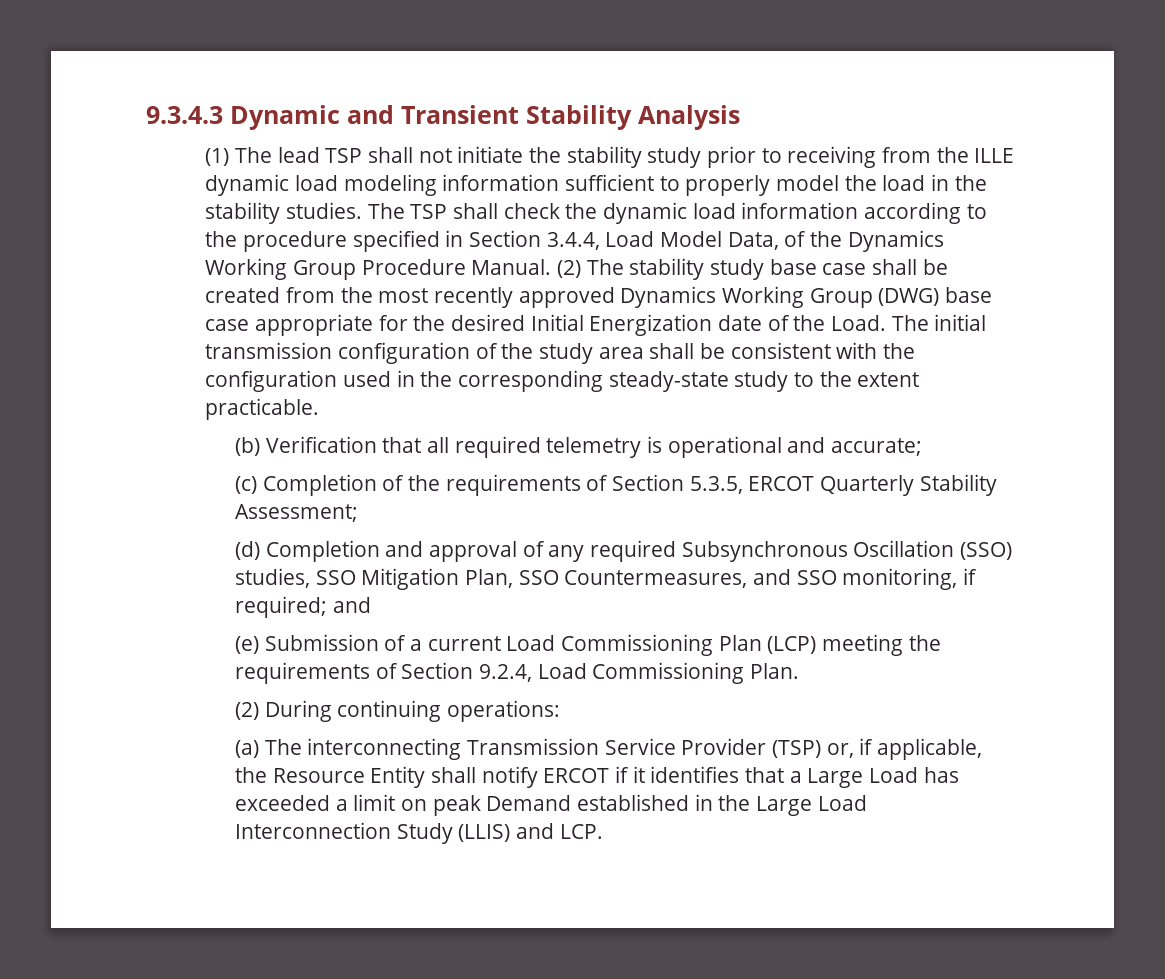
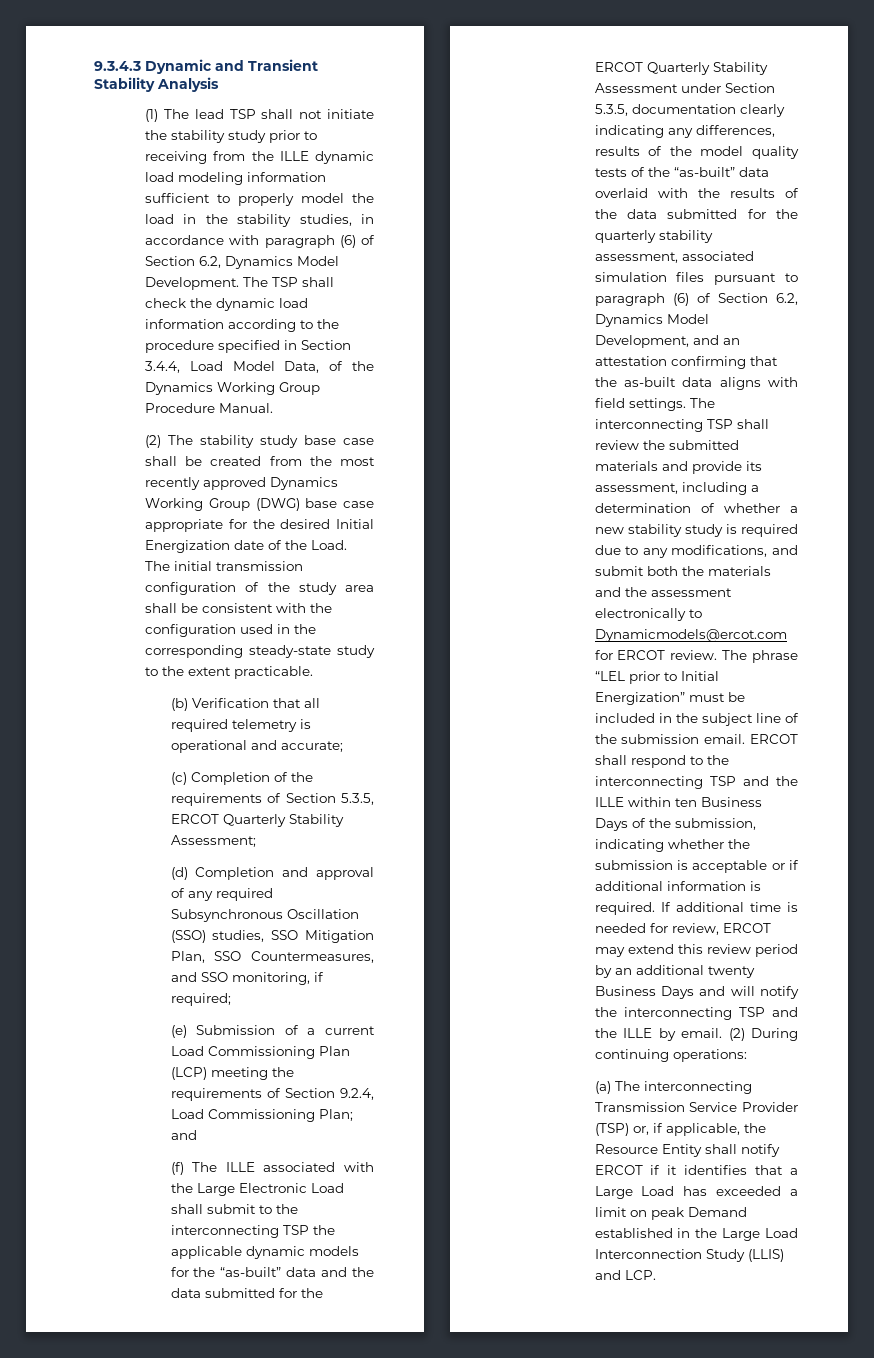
- (1) The lead TSP shall not initiate the stability study prior to receiving from the ILLE dynamic load modeling information sufficient to properly model the load in the stability studies.
+ (1) The lead TSP shall not initiate the stability study prior to receiving from the ILLE dynamic load modeling information sufficient to properly model the load in the stability studies, in accordance with paragraph (6) of Section 6.2, Dynamics Model Development.
- The TSP shall check the dynamic load information according to the procedure specified in Section 3.4.4, Load Model Data, of the Dynamics Working Group Procedure Manual. (2) The stability study base case shall be created from the most recently approved Dynamics Working Group (DWG) base case appropriate for the desired Initial Energization date of the Load.
+ The TSP shall check the dynamic load information according to the procedure specified in Section 3.4.4, Load Model Data, of the Dynamics Working Group Procedure Manual.
+ (2) The stability study base case shall be created from the most recently approved Dynamics Working Group (DWG) base case appropriate for the desired Initial Energization date of the Load.
- (d) Completion and approval of any required Subsynchronous Oscillation (SSO) studies, SSO Mitigation Plan, SSO Countermeasures, and SSO monitoring, if required; and
+ (d) Completion and approval of any required Subsynchronous Oscillation (SSO) studies, SSO Mitigation Plan, SSO Countermeasures, and SSO monitoring, if required;
- (e) Submission of a current Load Commissioning Plan (LCP) meeting the requirements of Section 9.2.4, Load Commissioning Plan.
- (2) During continuing operations:
+ (e) Submission of a current Load Commissioning Plan (LCP) meeting the requirements of Section 9.2.4, Load Commissioning Plan; and
+ (f) The ILLE associated with the Large Electronic Load shall submit to the interconnecting TSP the applicable dynamic models for the “as-built” data and the data submitted for the ERCOT Quarterly Stability Assessment under Section 5.3.5, documentation clearly indicating any differences, results of the model quality tests of the “as-built” data overlaid with the results of the data submitted for the quarterly stability assessment, associated simulation files pursuant to paragraph (6) of Section 6.2, Dynamics Model Development, and an attestation confirming that the as-built data aligns with field settings. The interconnecting TSP shall review the submitted materials and provide its assessment, including a determination of whether a new stability study is required due to any modifications, and submit both the materials and the assessment electronically to Dynamicmodels@ercot.com for ERCOT review. The phrase “LEL prior to Initial Energization” must be included in the subject line of the submission email. ERCOT shall respond to the interconnecting TSP and the ILLE within ten Business Days of the submission, indicating whether the submission is acceptable or if additional information is required. If additional time is needed for review, ERCOT may extend this review period by an additional twenty Business Days and will notify the interconnecting TSP and the ILLE by email. (2) During continuing operations:

